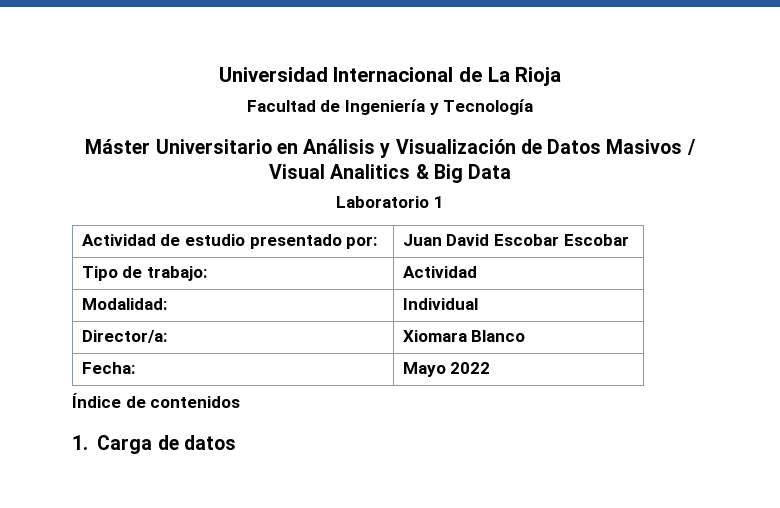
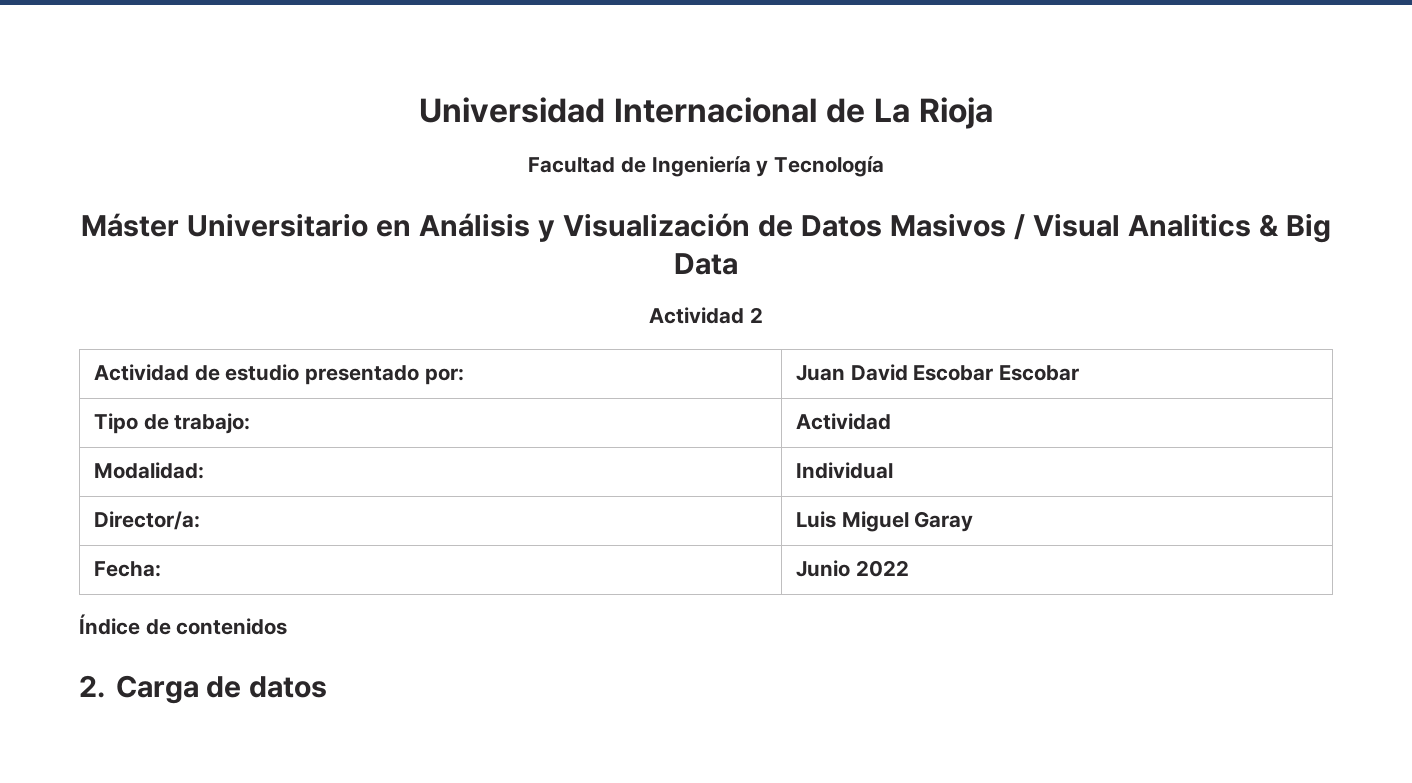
- Laboratorio 1
+ Actividad 2
- Director/a: | Xiomara Blanco
+ Director/a: | Luis Miguel Garay
- Fecha: | Mayo 2022
+ Fecha: | Junio 2022
- 1. Carga de datos
+ 2. Carga de datos

